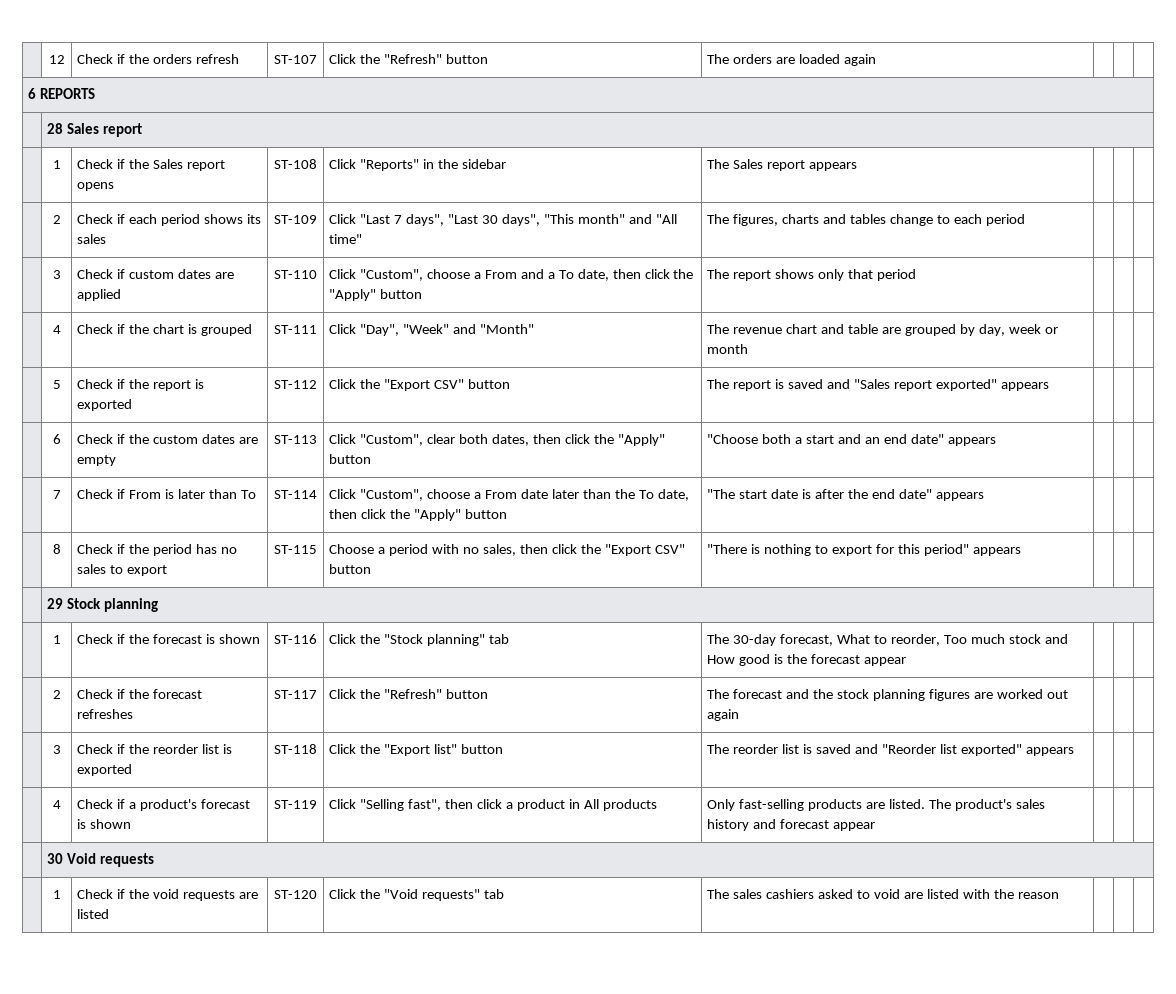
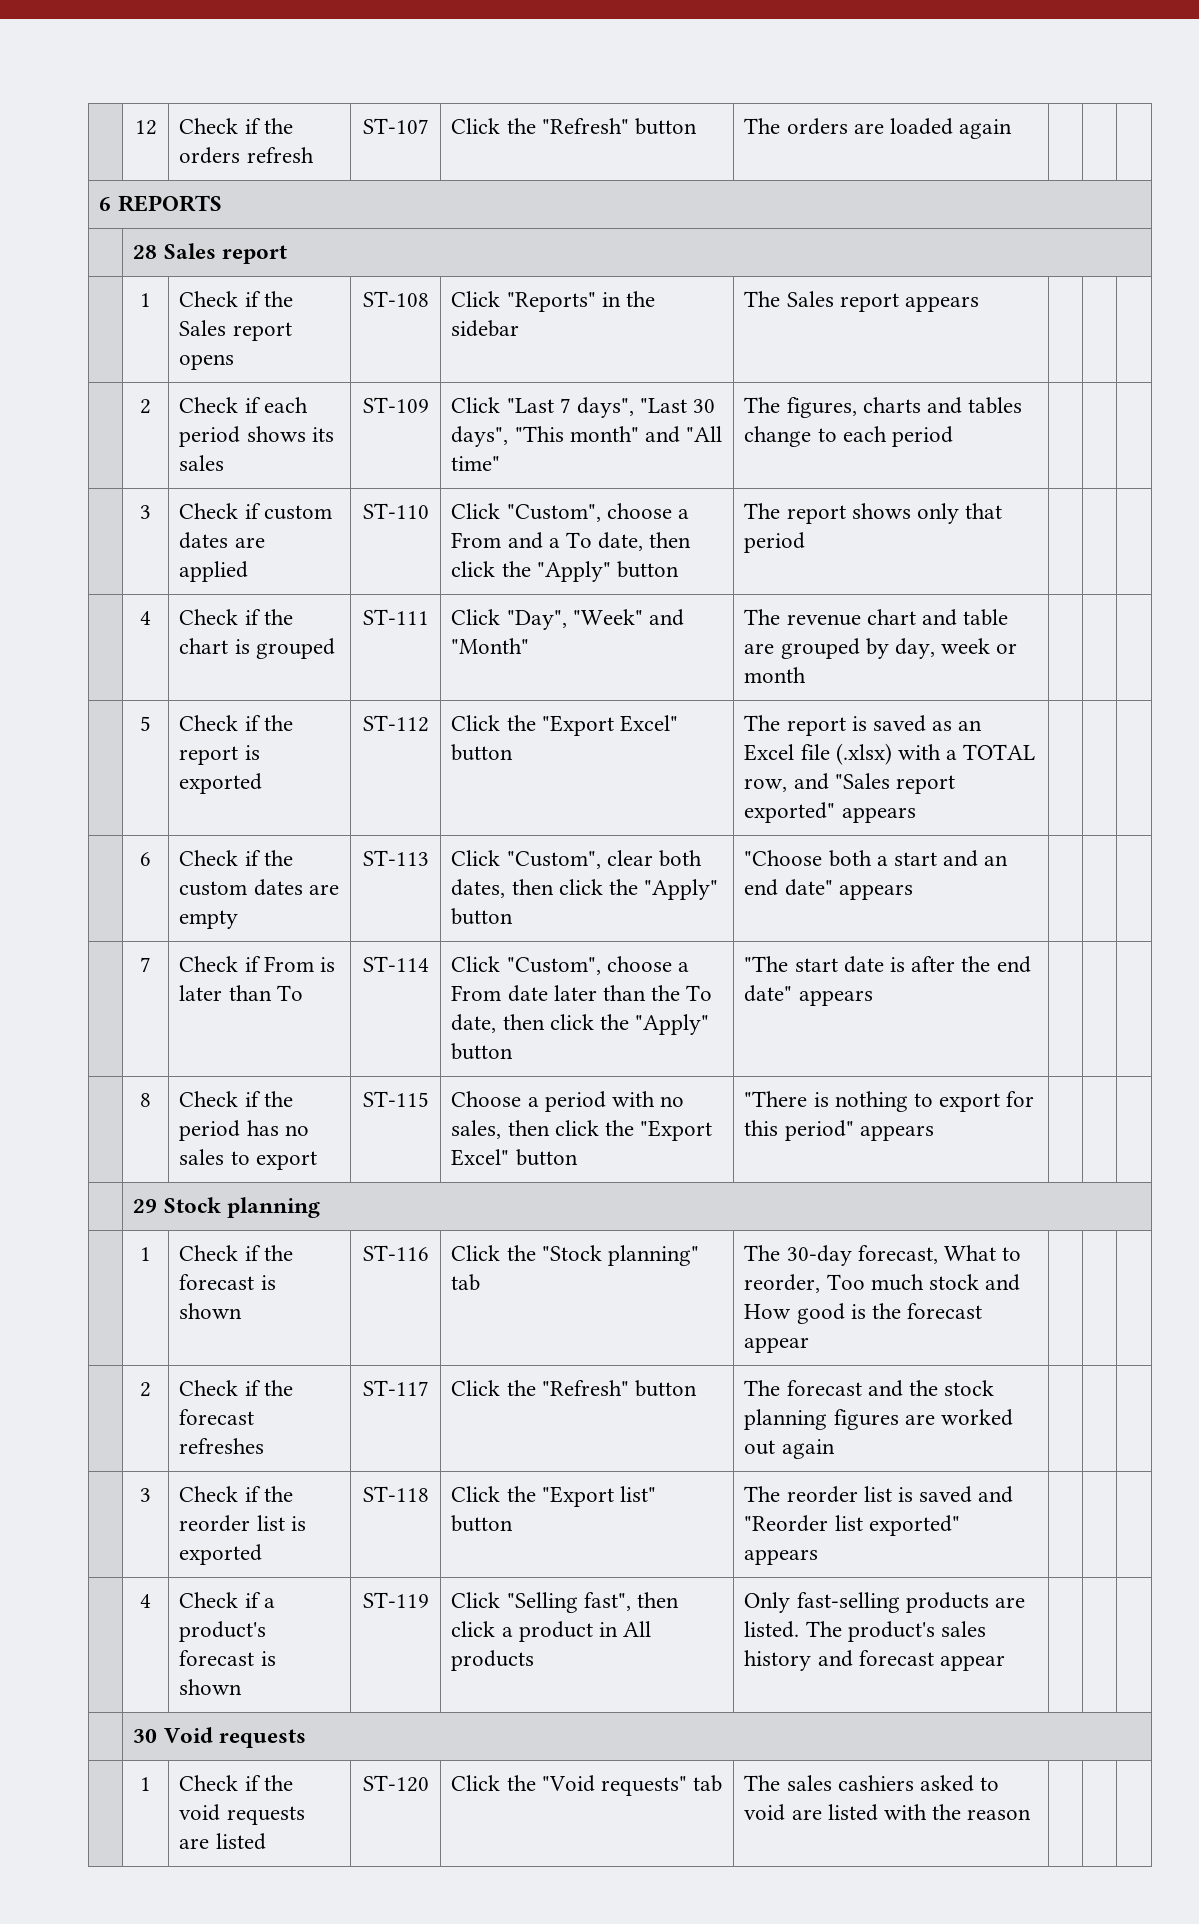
- | 5 | Check if the report is exported | ST-112 | Click the "Export CSV" button | The report is saved and "Sales report exported" appears | | |
+ | 5 | Check if the report is exported | ST-112 | Click the "Export Excel" button | The report is saved as an Excel file (.xlsx) with a TOTAL row, and "Sales report exported" appears | | |
- | 8 | Check if the period has no sales to export | ST-115 | Choose a period with no sales, then click the "Export CSV" button | "There is nothing to export for this period" appears | | |
+ | 8 | Check if the period has no sales to export | ST-115 | Choose a period with no sales, then click the "Export Excel" button | "There is nothing to export for this period" appears | | |

